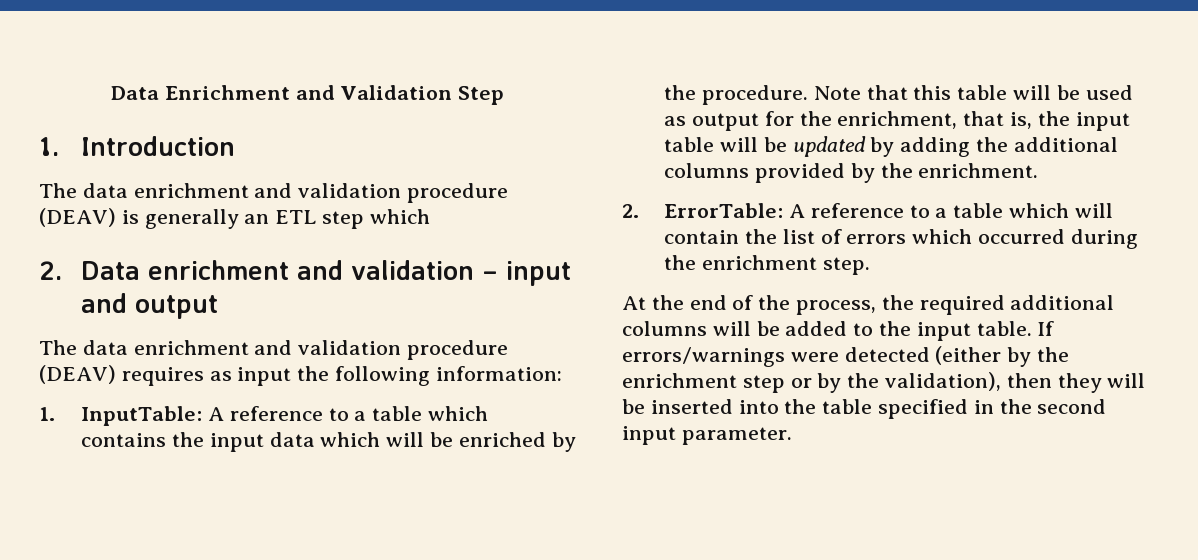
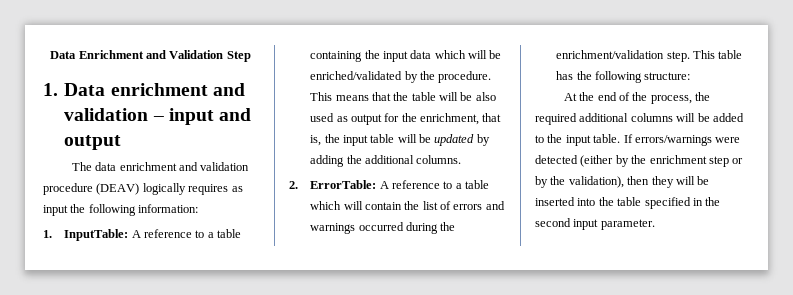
- 1. Introduction
- The data enrichment and validation procedure (DEAV) is generally an ETL step which
- 2. Data enrichment and validation – input and output
+ 1. Data enrichment and validation – input and output
- The data enrichment and validation procedure (DEAV) requires as input the following information:
+ The data enrichment and validation procedure (DEAV) logically requires as input the following information:
- 1. InputTable: A reference to a table which contains the input data which will be enriched by the procedure.
+ 1. InputTable: A reference to a table containing the input data which will be enriched/validated by the procedure.
- Note that this table will be used as output for the enrichment, that is, the input table will be updated by adding the additional columns provided by the enrichment.
+ This means that the table will be also used as output for the enrichment, that is, the input table will be updated by adding the additional columns.
- 2. ErrorTable: A reference to a table which will contain the list of errors which occurred during the enrichment step.
+ 2. ErrorTable: A reference to a table which will contain the list of errors and warnings occurred during the enrichment/validation step. This table has the following structure:

